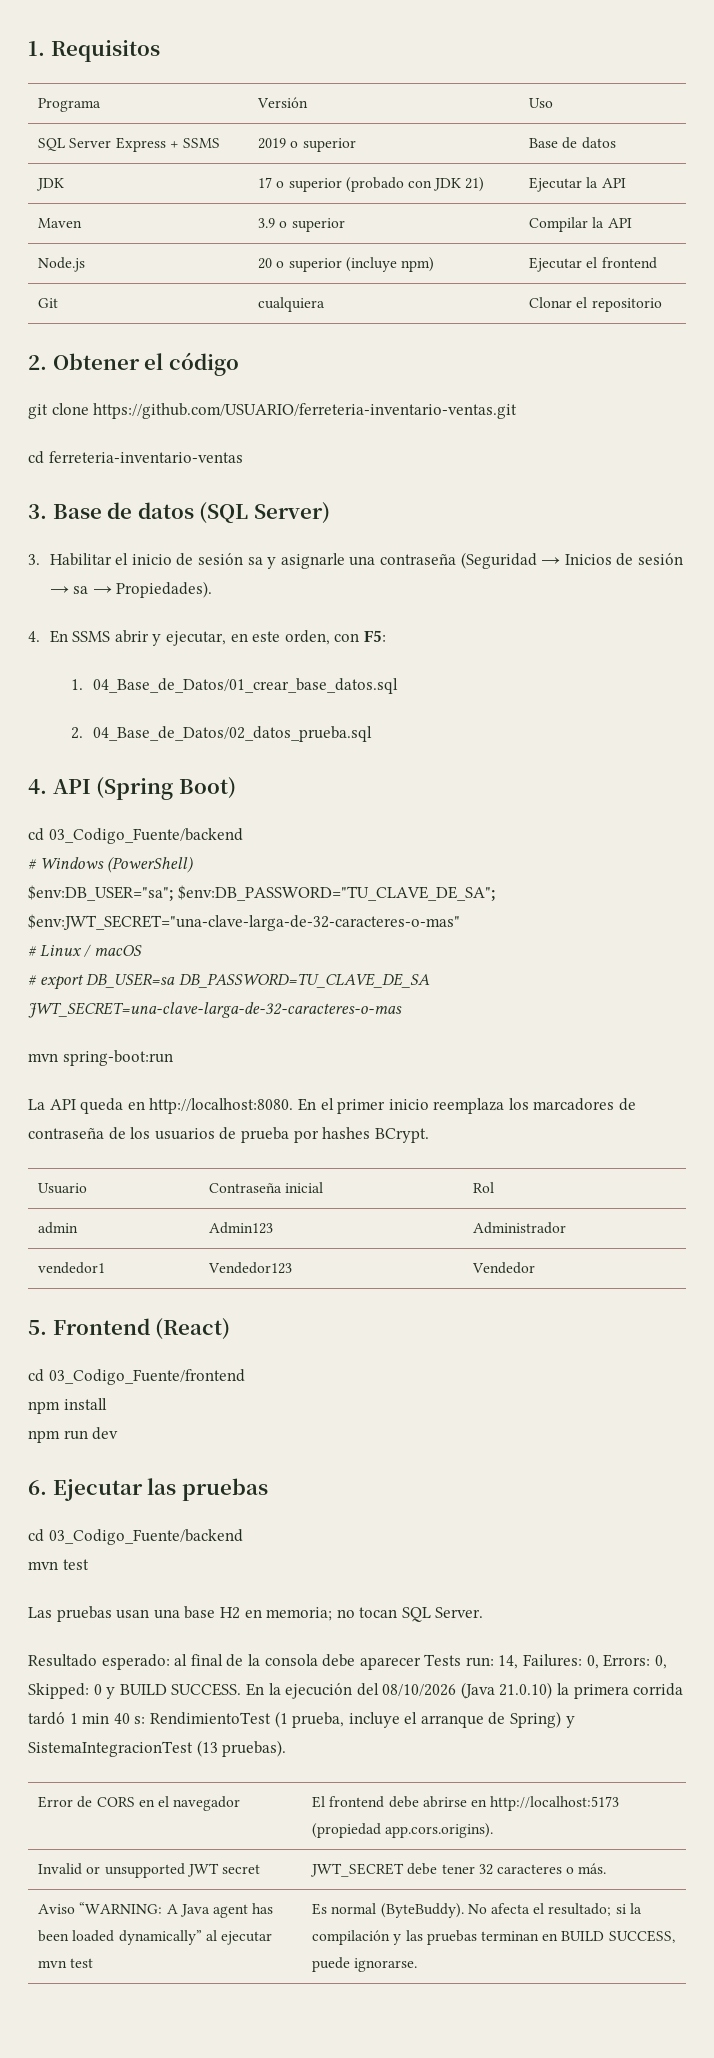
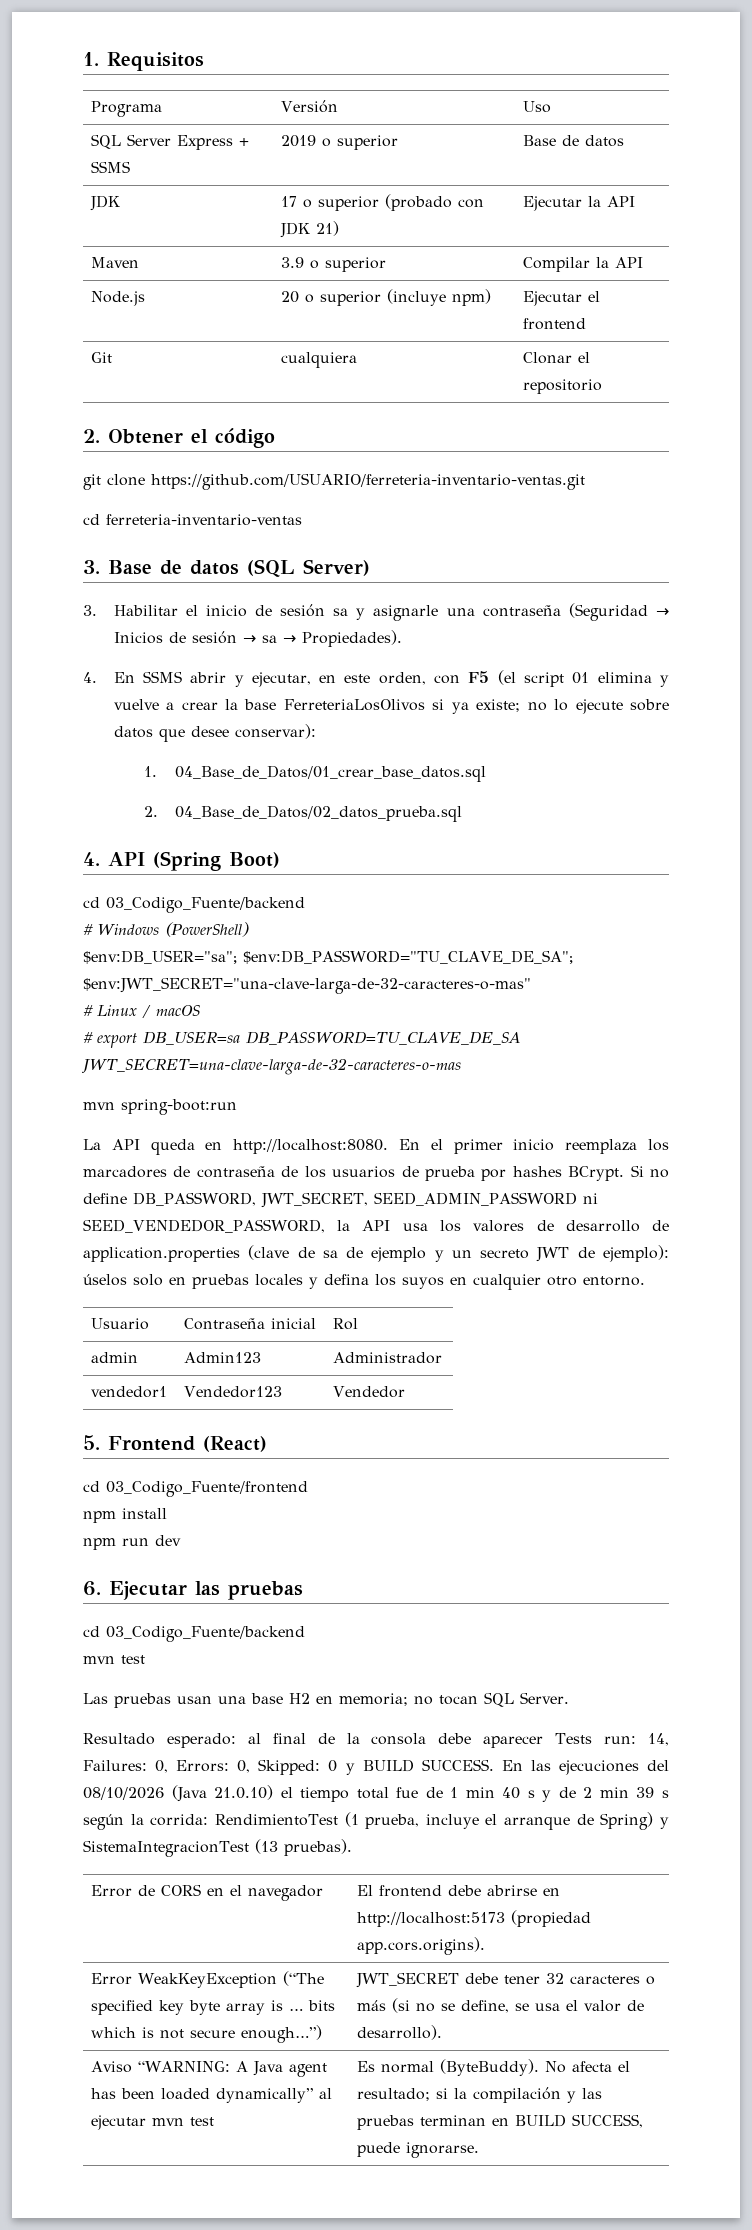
- 4. En SSMS abrir y ejecutar, en este orden, con F5:
+ 4. En SSMS abrir y ejecutar, en este orden, con F5 (el script 01 elimina y vuelve a crear la base FerreteriaLosOlivos si ya existe; no lo ejecute sobre datos que desee conservar):
+ Si no define DB_PASSWORD, JWT_SECRET, SEED_ADMIN_PASSWORD ni SEED_VENDEDOR_PASSWORD, la API usa los valores de desarrollo de application.properties (clave de sa de ejemplo y un secreto JWT de ejemplo): úselos solo en pruebas locales y defina los suyos en cualquier otro entorno.
- En la ejecución del 08/10/2026 (Java 21.0.10) la primera corrida tardó 1 min 40 s: RendimientoTest (1 prueba, incluye el arranque de Spring) y SistemaIntegracionTest (13 pruebas).
+ En las ejecuciones del 08/10/2026 (Java 21.0.10) el tiempo total fue de 1 min 40 s y de 2 min 39 s según la corrida: RendimientoTest (1 prueba, incluye el arranque de Spring) y SistemaIntegracionTest (13 pruebas).
- Invalid or unsupported JWT secret | JWT_SECRET debe tener 32 caracteres o más.
+ Error WeakKeyException (“The specified key byte array is … bits which is not secure enough…”) | JWT_SECRET debe tener 32 caracteres o más (si no se define, se usa el valor de desarrollo).

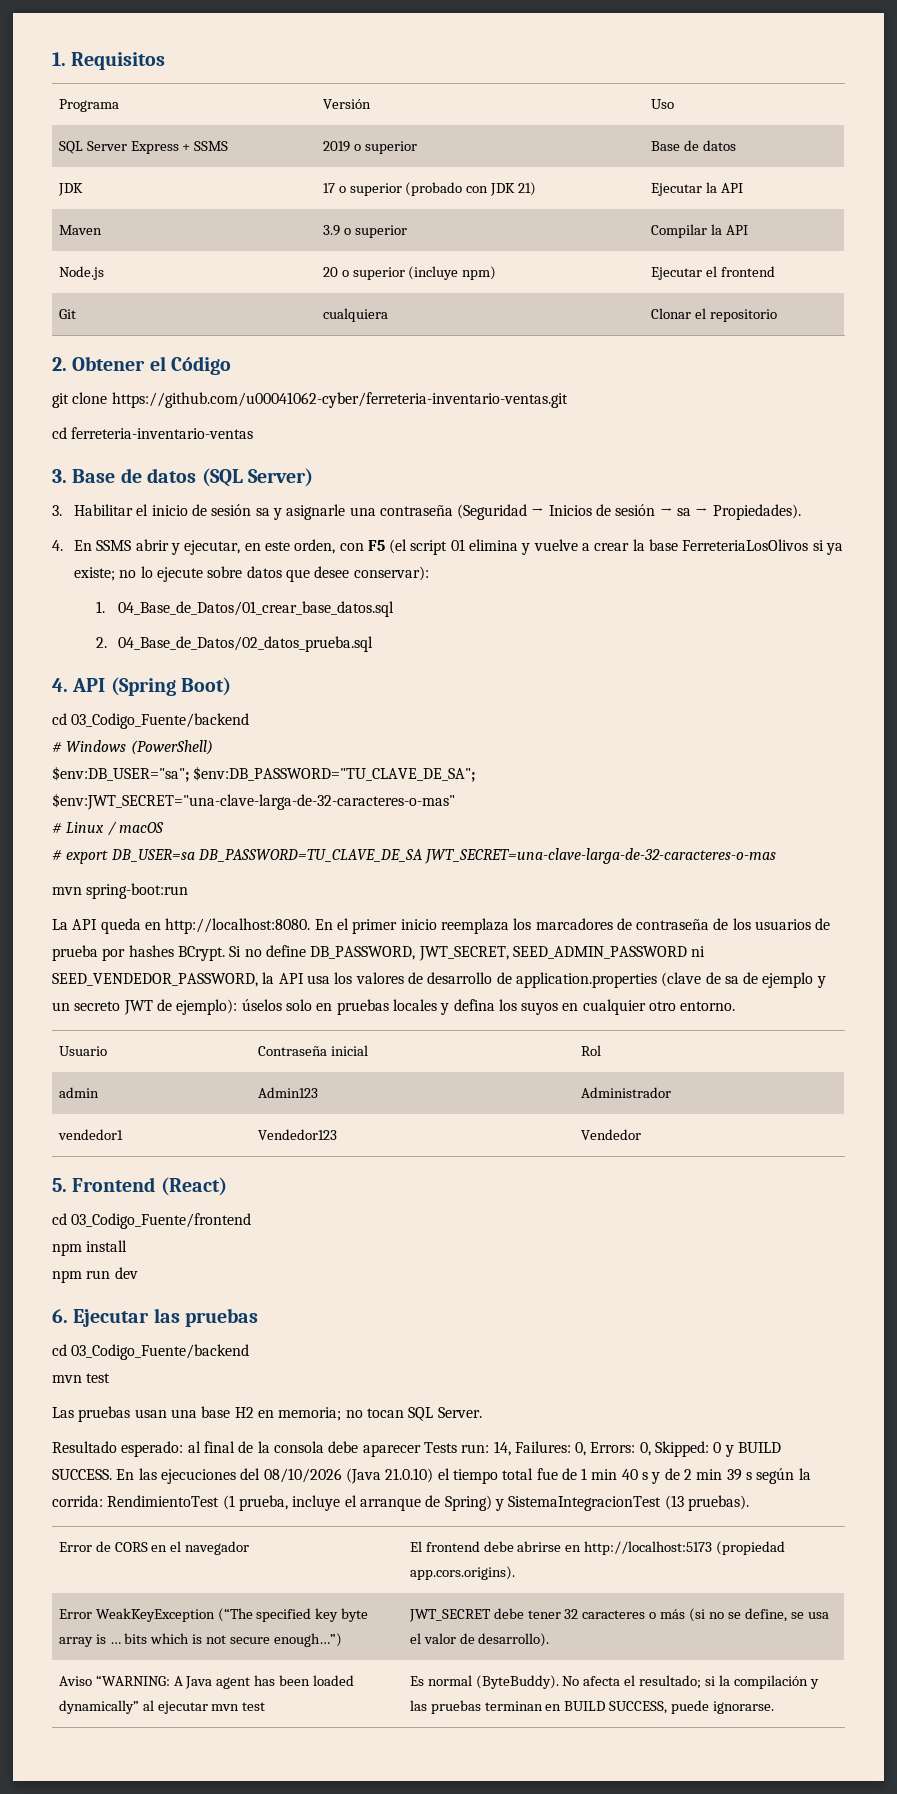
- 2. Obtener el código
+ 2. Obtener el Código
- git clone https://github.com/USUARIO/ferreteria-inventario-ventas.git
+ git clone https://github.com/u00041062-cyber/ferreteria-inventario-ventas.git

